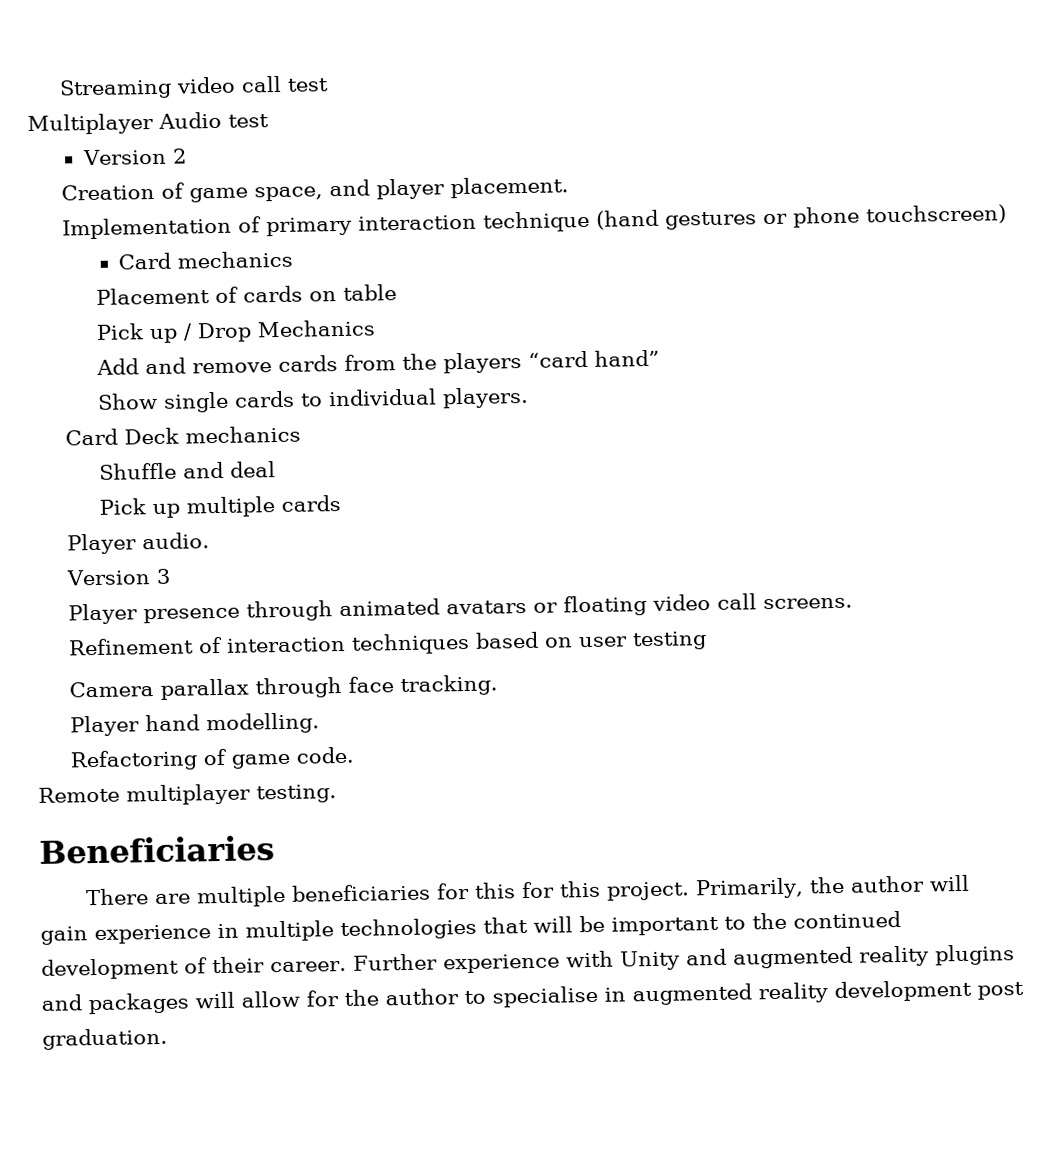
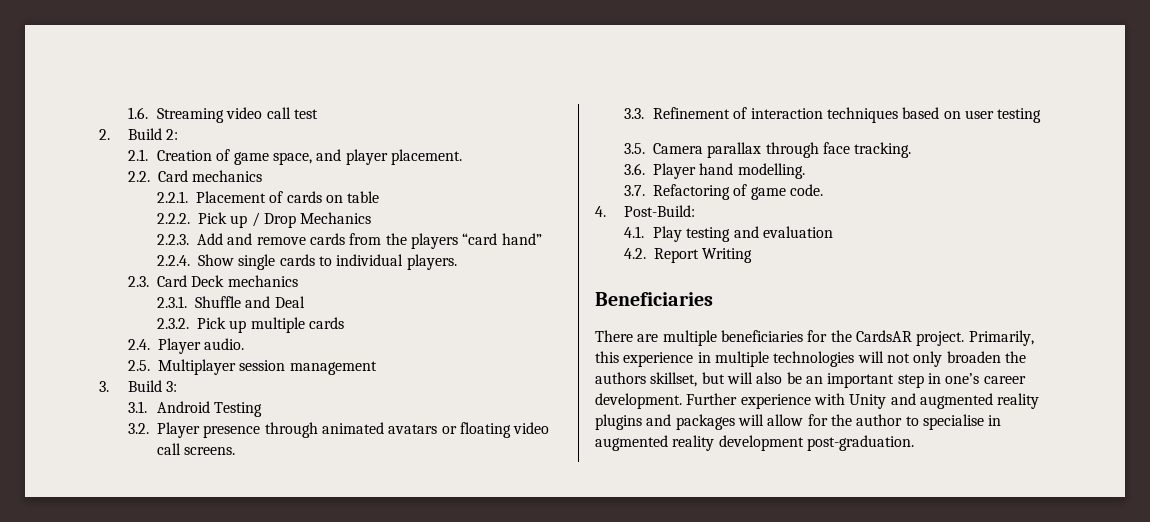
- Streaming video call test
+ 1.6. Streaming video call test
- Multiplayer Audio test
- Version 2
- Creation of game space, and player placement.
+ 2. Build 2:
+ 2.1. Creation of game space, and player placement.
- Implementation of primary interaction technique (hand gestures or phone touchscreen)
- Card mechanics
+ 2.2. Card mechanics
- Placement of cards on table
+ 2.2.1. Placement of cards on table
- Pick up / Drop Mechanics
+ 2.2.2. Pick up / Drop Mechanics
- Add and remove cards from the players “card hand”
+ 2.2.3. Add and remove cards from the players “card hand”
- Show single cards to individual players.
+ 2.2.4. Show single cards to individual players.
- Card Deck mechanics
+ 2.3. Card Deck mechanics
- Shuffle and deal
- Pick up multiple cards
+ 2.3.1. Shuffle and Deal
+ 2.3.2. Pick up multiple cards
- Player audio.
+ 2.4. Player audio.
- Version 3
- Player presence through animated avatars or floating video call screens.
+ 2.5. Multiplayer session management
+ 3. Build 3:
+ 3.1. Android Testing
+ 3.2. Player presence through animated avatars or floating video call screens.
- Refinement of interaction techniques based on user testing
+ 3.3. Refinement of interaction techniques based on user testing
- Camera parallax through face tracking.
+ 3.5. Camera parallax through face tracking.
- Player hand modelling.
+ 3.6. Player hand modelling.
- Refactoring of game code.
+ 3.7. Refactoring of game code.
- Remote multiplayer testing.
+ 4. Post-Build:
+ 4.1. Play testing and evaluation
+ 4.2. Report Writing
- There are multiple beneficiaries for this for this project. Primarily, the author will gain experience in multiple technologies that will be important to the continued development of their career.
+ There are multiple beneficiaries for the CardsAR project. Primarily, this experience in multiple technologies will not only broaden the authors skillset, but will also be an important step in one’s career development.
- Further experience with Unity and augmented reality plugins and packages will allow for the author to specialise in augmented reality development post graduation.
+ Further experience with Unity and augmented reality plugins and packages will allow for the author to specialise in augmented reality development post-graduation.

